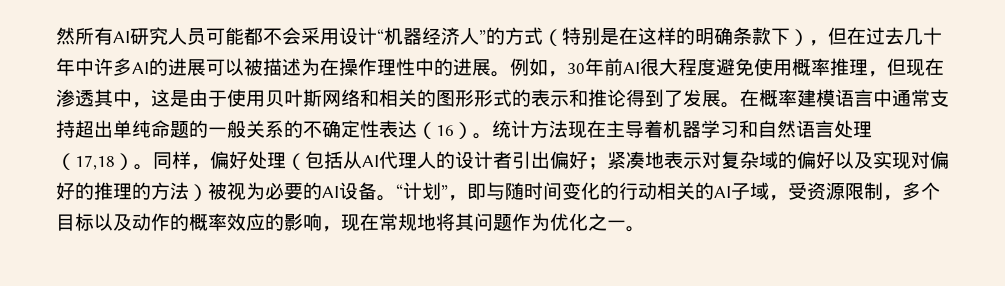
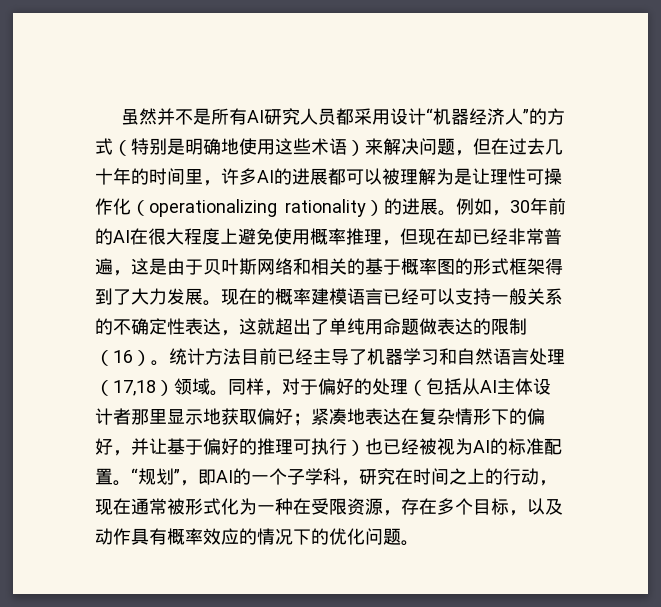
- 然所有AI研究人员可能都不会采用设计“机器经济人”的方式（特别是在这样的明确条款下），但在过去几十年中许多AI的进展可以被描述为在操作理性中的进展。
+ 虽然并不是所有AI研究人员都采用设计“机器经济人”的方式（特别是明确地使用这些术语）来解决问题，但在过去几十年的时间里，许多AI的进展都可以被理解为是让理性可操作化（operationalizing rationality）的进展。
- 例如，30年前AI很大程度避免使用概率推理，但现在渗透其中，这是由于使用贝叶斯网络和相关的图形形式的表示和推论得到了发展。在概率建模语言中通常支持超出单纯命题的一般关系的不确定性表达（16）。
+ 例如，30年前的AI在很大程度上避免使用概率推理，但现在却已经非常普遍，这是由于贝叶斯网络和相关的基于概率图的形式框架得到了大力发展。现在的概率建模语言已经可以支持一般关系的不确定性表达，这就超出了单纯用命题做表达的限制（16）。
- 统计方法现在主导着机器学习和自然语言处理（17,18）。
+ 统计方法目前已经主导了机器学习和自然语言处理（17,18）领域。
- 同样，偏好处理（包括从AI代理人的设计者引出偏好；紧凑地表示对复杂域的偏好以及实现对偏好的推理的方法）被视为必要的AI设备。“计划”，即与随时间变化的行动相关的AI子域，受资源限制，多个目标以及动作的概率效应的影响，现在常规地将其问题作为优化之一。
+ 同样，对于偏好的处理（包括从AI主体设计者那里显示地获取偏好；紧凑地表达在复杂情形下的偏好，并让基于偏好的推理可执行）也已经被视为AI的标准配置。“规划”，即AI的一个子学科，研究在时间之上的行动，现在通常被形式化为一种在受限资源，存在多个目标，以及动作具有概率效应的情况下的优化问题。

